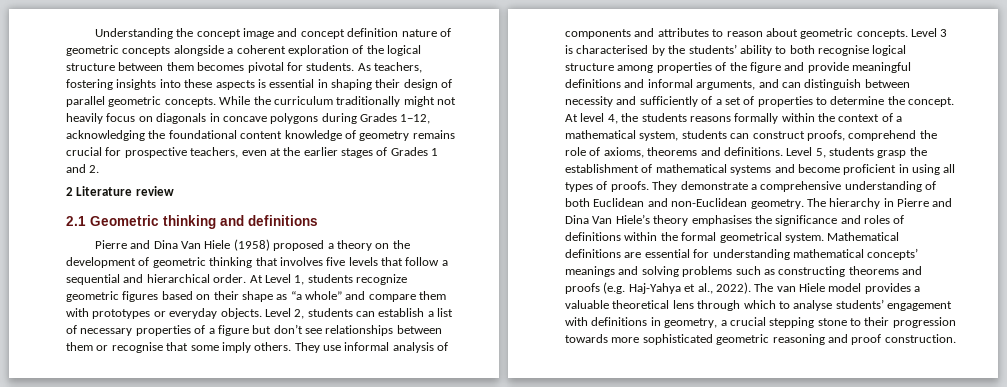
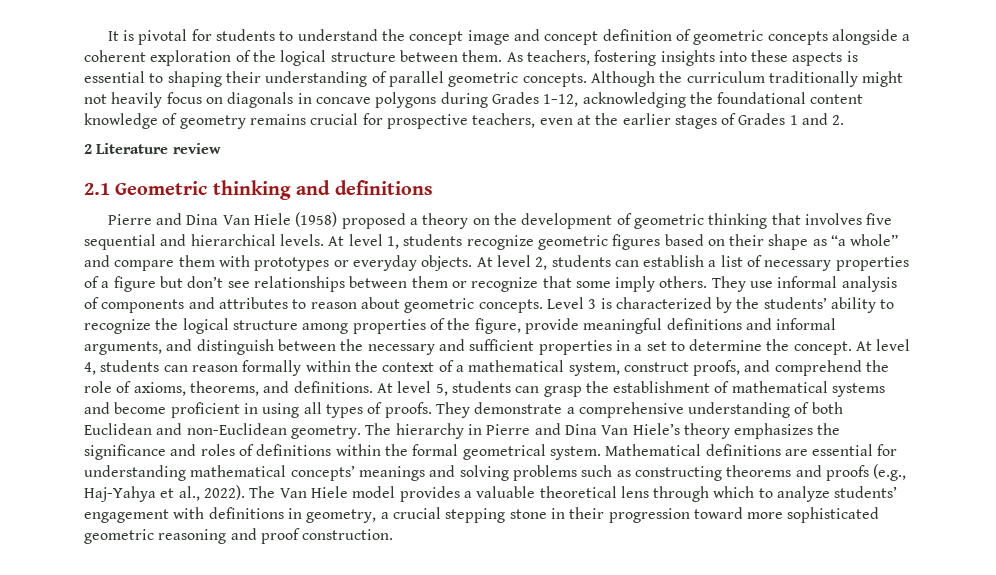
- Understanding the concept image and concept definition nature of geometric concepts alongside a coherent exploration of the logical structure between them becomes pivotal for students.
+ It is pivotal for students to understand the concept image and concept definition of geometric concepts alongside a coherent exploration of the logical structure between them.
- As teachers, fostering insights into these aspects is essential in shaping their design of parallel geometric concepts.
+ As teachers, fostering insights into these aspects is essential to shaping their understanding of parallel geometric concepts.
- While the curriculum traditionally might not heavily focus on diagonals in concave polygons during Grades 1−12, acknowledging the foundational content knowledge of geometry remains crucial for prospective teachers, even at the earlier stages of Grades 1 and 2.
+ Although the curriculum traditionally might not heavily focus on diagonals in concave polygons during Grades 1−12, acknowledging the foundational content knowledge of geometry remains crucial for prospective teachers, even at the earlier stages of Grades 1 and 2.
- Pierre and Dina Van Hiele (1958) proposed a theory on the development of geometric thinking that involves five levels that follow a sequential and hierarchical order. At Level 1, students recognize geometric figures based on their shape as “a whole” and compare them with prototypes or everyday objects.
+ Pierre and Dina Van Hiele (1958) proposed a theory on the development of geometric thinking that involves five sequential and hierarchical levels. At level 1, students recognize geometric figures based on their shape as “a whole” and compare them with prototypes or everyday objects.
- Level 2, students can establish a list of necessary properties of a figure but don’t see relationships between them or recognise that some imply others.
+ At level 2, students can establish a list of necessary properties of a figure but don’t see relationships between them or recognize that some imply others.
- Level 3 is characterised by the students’ ability to both recognise logical structure among properties of the figure and provide meaningful definitions and informal arguments, and can distinguish between necessity and sufficiently of a set of properties to determine the concept.
+ Level 3 is characterized by the students’ ability to recognize the logical structure among properties of the figure, provide meaningful definitions and informal arguments, and distinguish between the necessary and sufficient properties in a set to determine the concept.
- At level 4, the students reasons formally within the context of a mathematical system, students can construct proofs, comprehend the role of axioms, theorems and definitions.
+ At level 4, students can reason formally within the context of a mathematical system, construct proofs, and comprehend the role of axioms, theorems, and definitions.
- Level 5, students grasp the establishment of mathematical systems and become proficient in using all types of proofs.
+ At level 5, students can grasp the establishment of mathematical systems and become proficient in using all types of proofs.
- The hierarchy in Pierre and Dina Van Hiele’s theory emphasises the significance and roles of definitions within the formal geometrical system.
+ The hierarchy in Pierre and Dina Van Hiele’s theory emphasizes the significance and roles of definitions within the formal geometrical system.
- Mathematical definitions are essential for understanding mathematical concepts’ meanings and solving problems such as constructing theorems and proofs (e.g. Haj-Yahya et al., 2022).
+ Mathematical definitions are essential for understanding mathematical concepts’ meanings and solving problems such as constructing theorems and proofs (e.g., Haj-Yahya et al., 2022).
- The van Hiele model provides a valuable theoretical lens through which to analyse students’ engagement with definitions in geometry, a crucial stepping stone to their progression towards more sophisticated geometric reasoning and proof construction.
+ The Van Hiele model provides a valuable theoretical lens through which to analyze students’ engagement with definitions in geometry, a crucial stepping stone in their progression toward more sophisticated geometric reasoning and proof construction.

